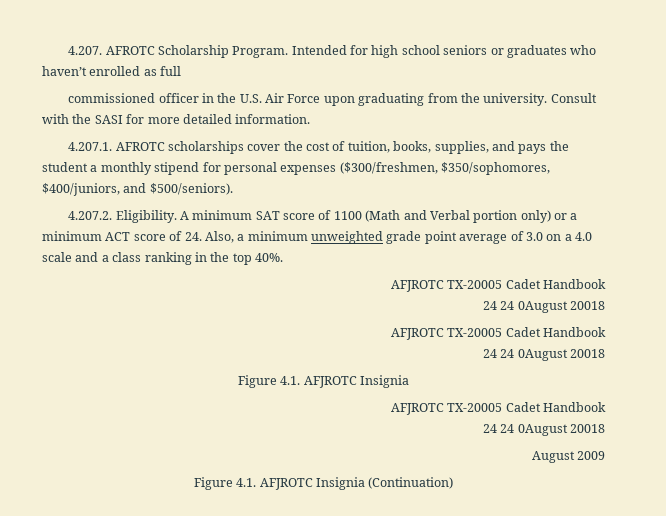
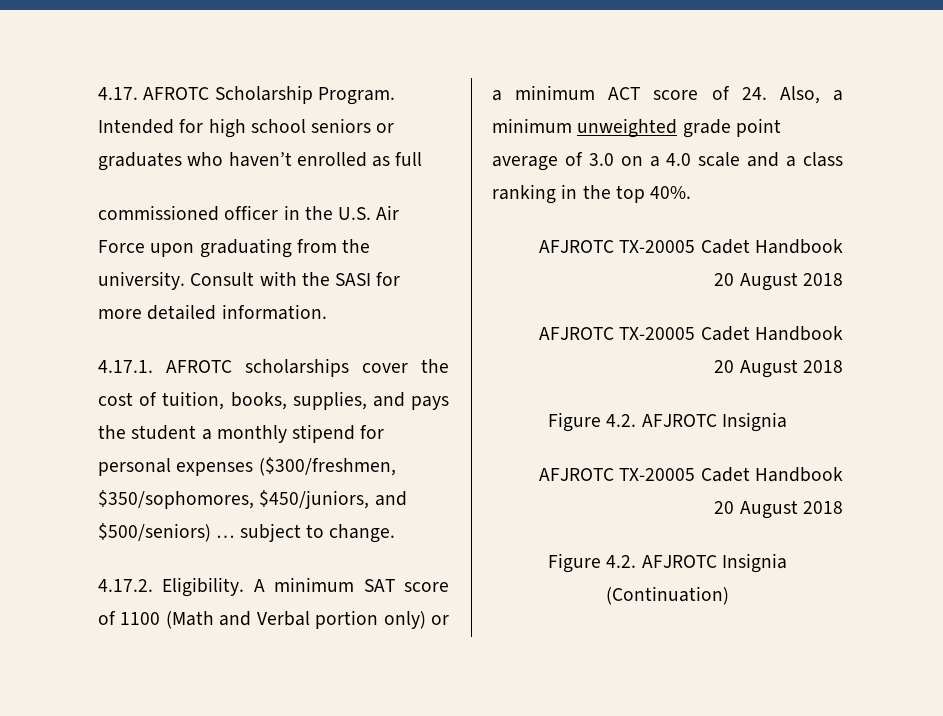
- 4.207. AFROTC Scholarship Program.
+ 4.17. AFROTC Scholarship Program.
- 4.207.1. AFROTC scholarships cover the cost of tuition, books, supplies, and pays the student a monthly stipend for personal expenses ($300/freshmen, $350/sophomores, $400/juniors, and $500/seniors).
- 4.207.2. Eligibility.
+ 4.17.1. AFROTC scholarships cover the cost of tuition, books, supplies, and pays the student a monthly stipend for personal expenses ($300/freshmen, $350/sophomores, $450/juniors, and $500/seniors) … subject to change.
+ 4.17.2. Eligibility.
  A minimum SAT score of 1100 (Math and Verbal portion only) or a minimum ACT score of 24. Also, a minimum unweighted grade point average of 3.0 on a 4.0 scale and a class ranking in the top 40%.
  AFJROTC TX-20005 Cadet Handbook
- 24 24 0August 20018
+ 20 August 2018
  AFJROTC TX-20005 Cadet Handbook
- 24 24 0August 20018
- Figure 4.1. AFJROTC Insignia
+ 20 August 2018
+ Figure 4.2. AFJROTC Insignia
  AFJROTC TX-20005 Cadet Handbook
- 24 24 0August 20018
- August 2009
- Figure 4.1. AFJROTC Insignia (Continuation)
+ 20 August 2018
+ Figure 4.2. AFJROTC Insignia (Continuation)

